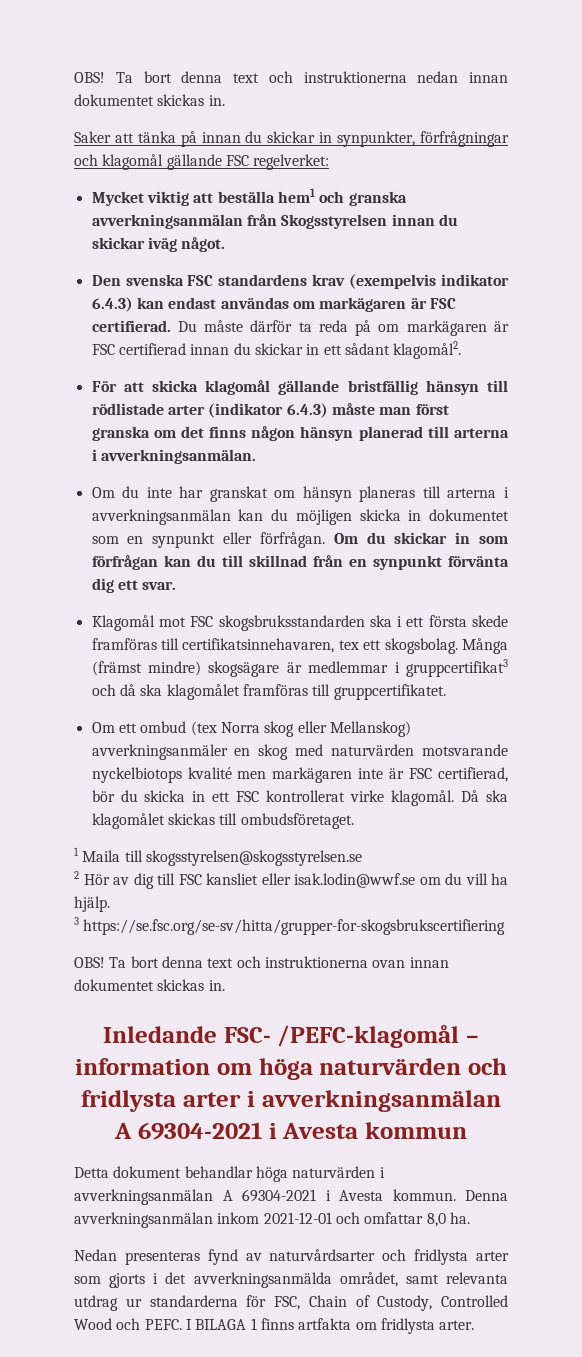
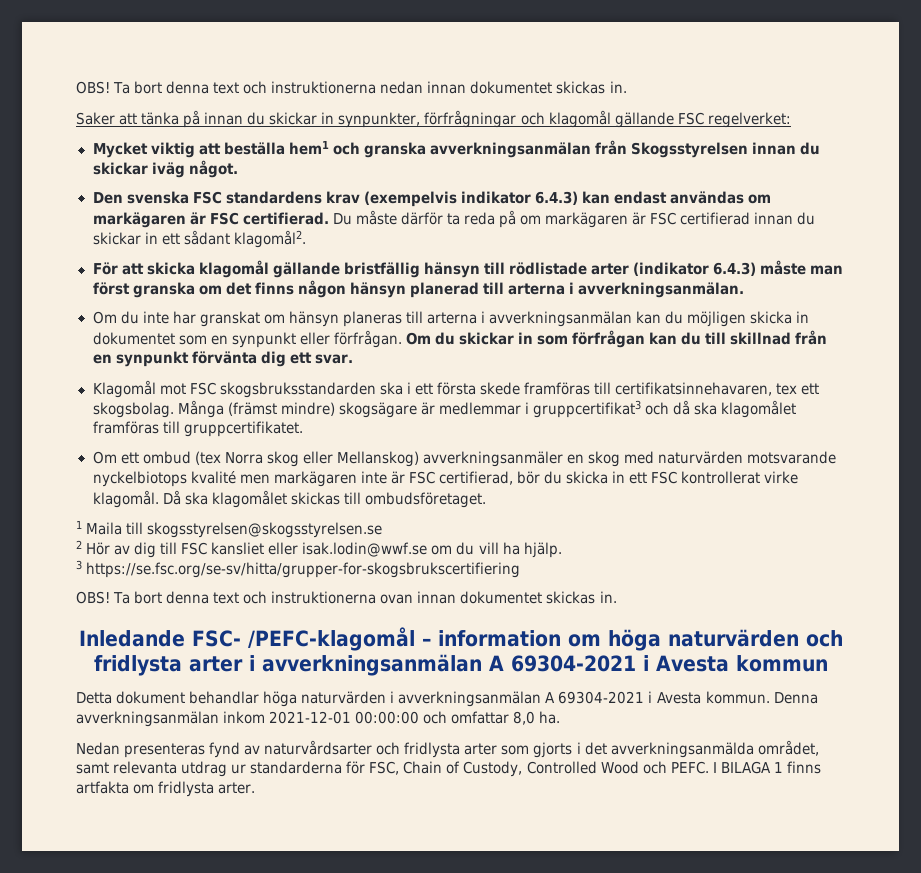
- Denna avverkningsanmälan inkom 2021-12-01 och omfattar 8,0 ha.
+ Denna avverkningsanmälan inkom 2021-12-01 00:00:00 och omfattar 8,0 ha.

